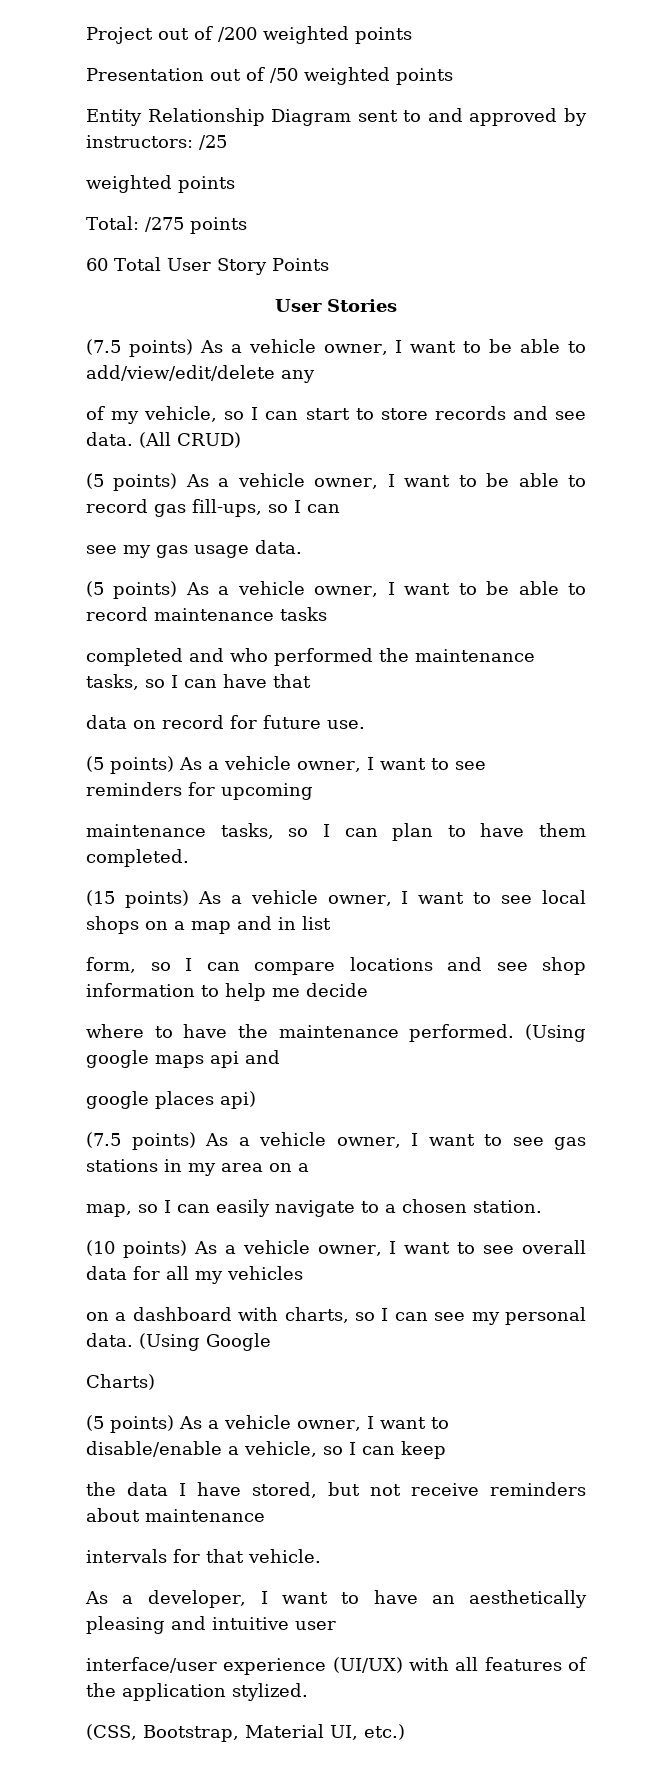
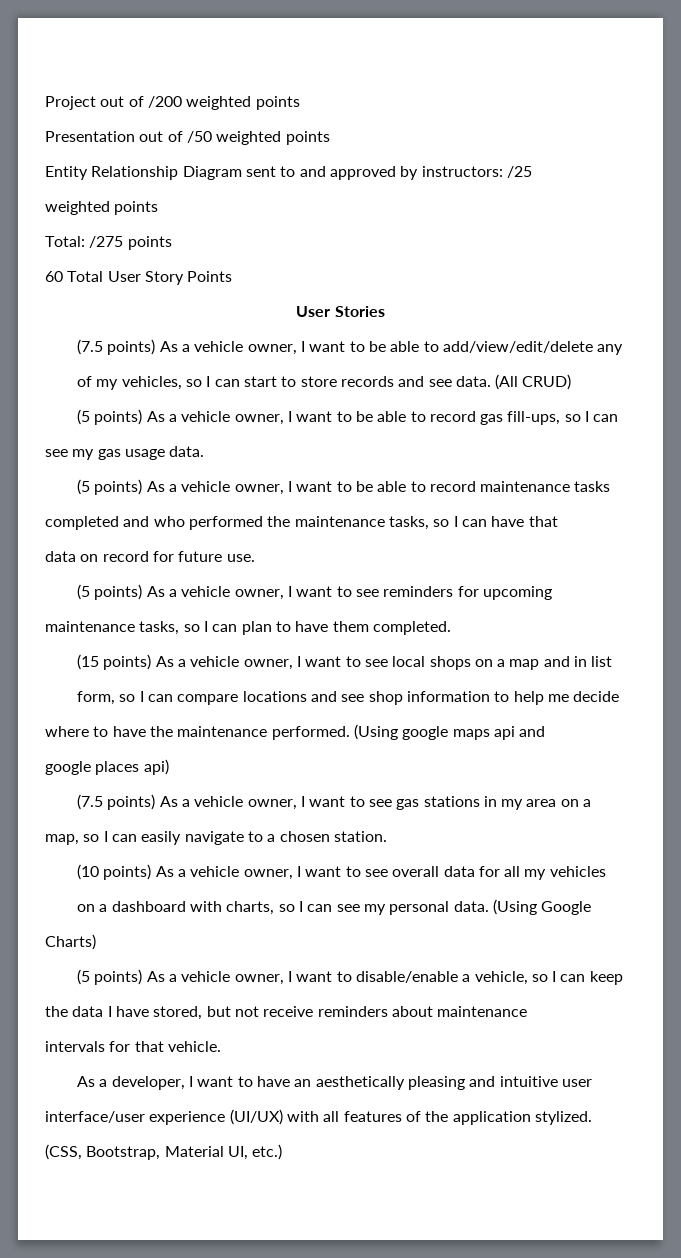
- of my vehicle, so I can start to store records and see data.
+ of my vehicles, so I can start to store records and see data.

